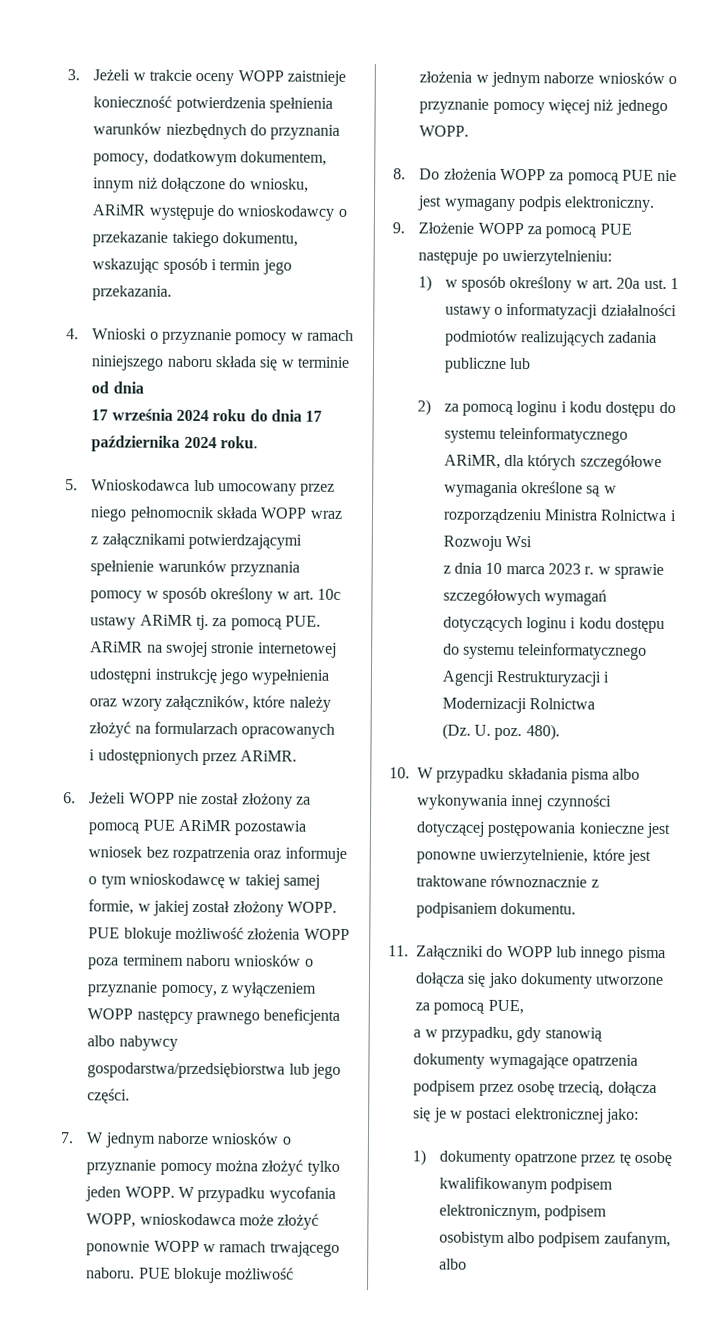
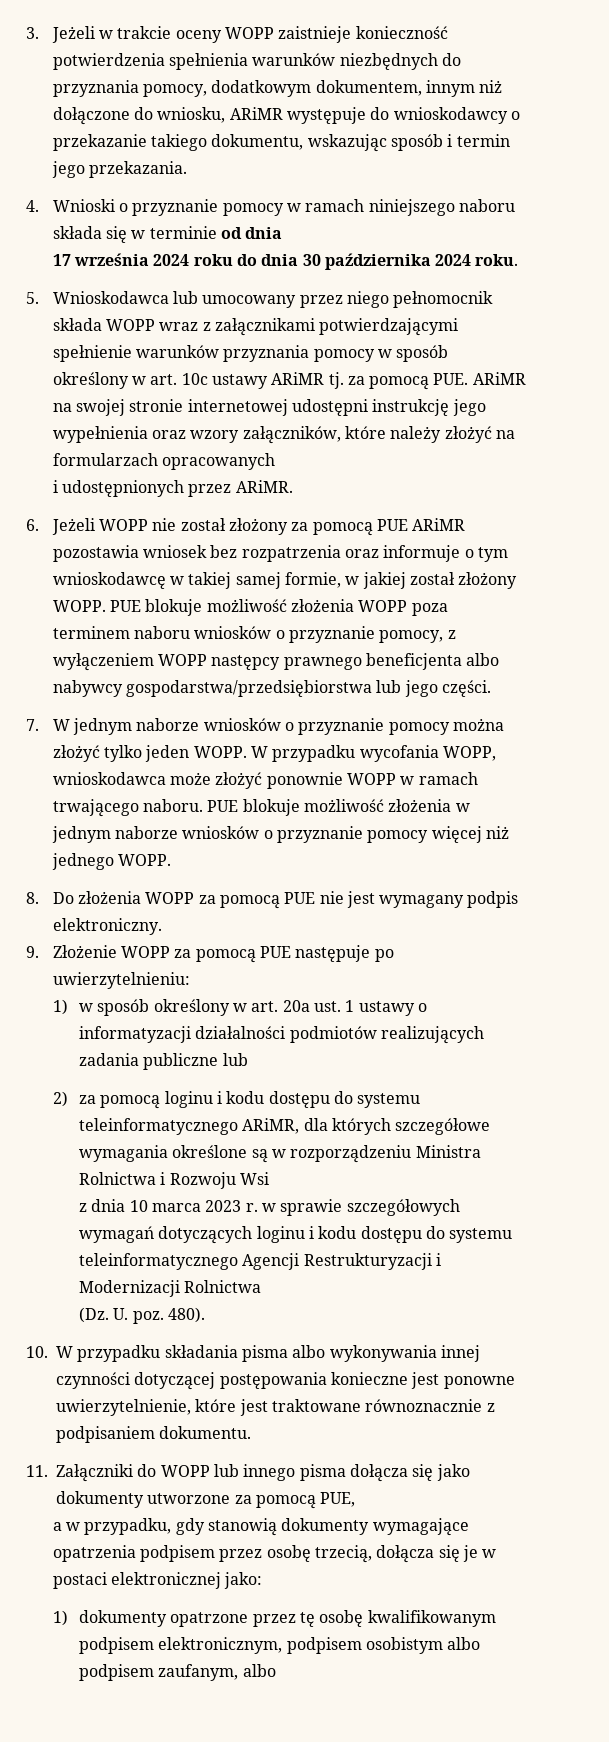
- 17 września 2024 roku do dnia 17 października 2024 roku.
+ 17 września 2024 roku do dnia 30 października 2024 roku.

